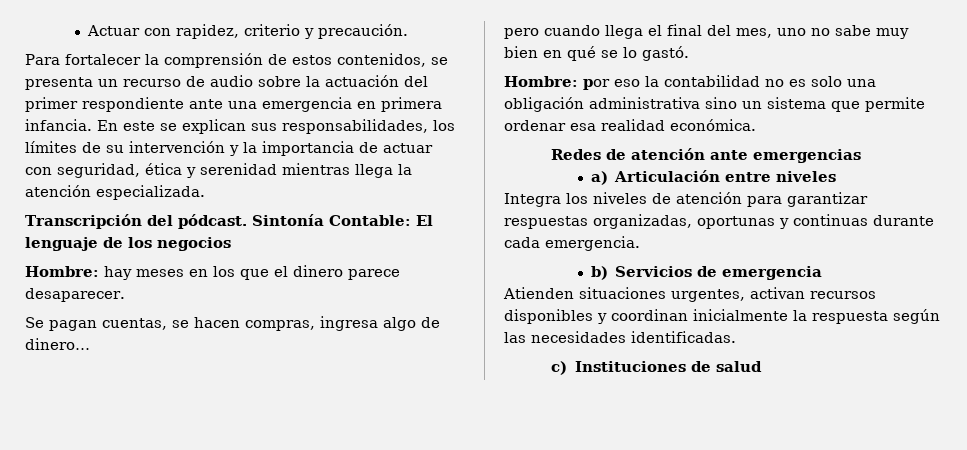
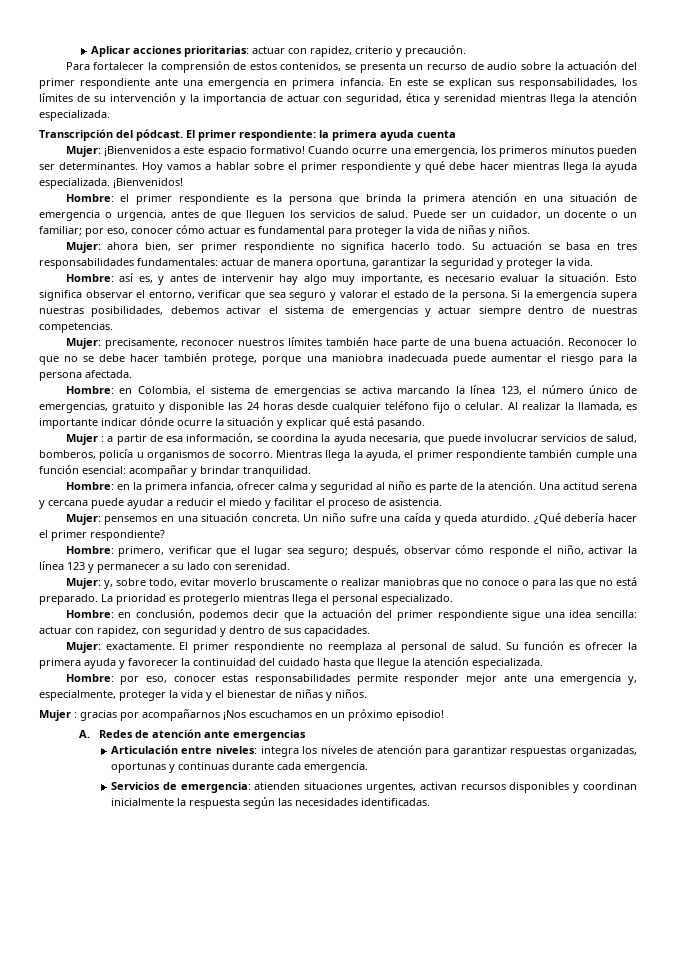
- Actuar con rapidez, criterio y precaución.
+ Aplicar acciones prioritarias: actuar con rapidez, criterio y precaución.
- Sintonía Contable: El lenguaje de los negocios
- Hombre: hay meses en los que el dinero parece desaparecer.
- Se pagan cuentas, se hacen compras, ingresa algo de dinero…
- pero cuando llega el final del mes, uno no sabe muy bien en qué se lo gastó.
- Hombre: por eso la contabilidad no es solo una obligación administrativa sino un sistema que permite ordenar esa realidad económica.
- Redes de atención ante emergencias
+ El primer respondiente: la primera ayuda cuenta
+ Mujer: ¡Bienvenidos a este espacio formativo! Cuando ocurre una emergencia, los primeros minutos pueden ser determinantes. Hoy vamos a hablar sobre el primer respondiente y qué debe hacer mientras llega la ayuda especializada. ¡Bienvenidos!
+ Hombre: el primer respondiente es la persona que brinda la primera atención en una situación de emergencia o urgencia, antes de que lleguen los servicios de salud. Puede ser un cuidador, un docente o un familiar; por eso, conocer cómo actuar es fundamental para proteger la vida de niñas y niños.
+ Mujer: ahora bien, ser primer respondiente no significa hacerlo todo. Su actuación se basa en tres responsabilidades fundamentales: actuar de manera oportuna, garantizar la seguridad y proteger la vida.
+ Hombre: así es, y antes de intervenir hay algo muy importante, es necesario evaluar la situación. Esto significa observar el entorno, verificar que sea seguro y valorar el estado de la persona. Si la emergencia supera nuestras posibilidades, debemos activar el sistema de emergencias y actuar siempre dentro de nuestras competencias.
+ Mujer: precisamente, reconocer nuestros límites también hace parte de una buena actuación. Reconocer lo que no se debe hacer también protege, porque una maniobra inadecuada puede aumentar el riesgo para la persona afectada.
+ Hombre: en Colombia, el sistema de emergencias se activa marcando la línea 123, el número único de emergencias, gratuito y disponible las 24 horas desde cualquier teléfono fijo o celular. Al realizar la llamada, es importante indicar dónde ocurre la situación y explicar qué está pasando.
+ Mujer : a partir de esa información, se coordina la ayuda necesaria, que puede involucrar servicios de salud, bomberos, policía u organismos de socorro. Mientras llega la ayuda, el primer respondiente también cumple una función esencial: acompañar y brindar tranquilidad.
+ Hombre: en la primera infancia, ofrecer calma y seguridad al niño es parte de la atención. Una actitud serena y cercana puede ayudar a reducir el miedo y facilitar el proceso de asistencia.
+ Mujer: pensemos en una situación concreta. Un niño sufre una caída y queda aturdido. ¿Qué debería hacer el primer respondiente?
+ Hombre: primero, verificar que el lugar sea seguro; después, observar cómo responde el niño, activar la línea 123 y permanecer a su lado con serenidad.
+ Mujer: y, sobre todo, evitar moverlo bruscamente o realizar maniobras que no conoce o para las que no está preparado. La prioridad es protegerlo mientras llega el personal especializado.
+ Hombre: en conclusión, podemos decir que la actuación del primer respondiente sigue una idea sencilla: actuar con rapidez, con seguridad y dentro de sus capacidades.
+ Mujer: exactamente. El primer respondiente no reemplaza al personal de salud. Su función es ofrecer la primera ayuda y favorecer la continuidad del cuidado hasta que llegue la atención especializada.
+ Hombre: por eso, conocer estas responsabilidades permite responder mejor ante una emergencia y, especialmente, proteger la vida y el bienestar de niñas y niños.
+ Mujer : gracias por acompañarnos ¡Nos escuchamos en un próximo episodio!
+ A. Redes de atención ante emergencias
- a) Articulación entre niveles
- Integra los niveles de atención para garantizar respuestas organizadas, oportunas y continuas durante cada emergencia.
+ Articulación entre niveles: integra los niveles de atención para garantizar respuestas organizadas, oportunas y continuas durante cada emergencia.
- b) Servicios de emergencia
- Atienden situaciones urgentes, activan recursos disponibles y coordinan inicialmente la respuesta según las necesidades identificadas.
+ Servicios de emergencia: atienden situaciones urgentes, activan recursos disponibles y coordinan inicialmente la respuesta según las necesidades identificadas.
- c) Instituciones de salud

